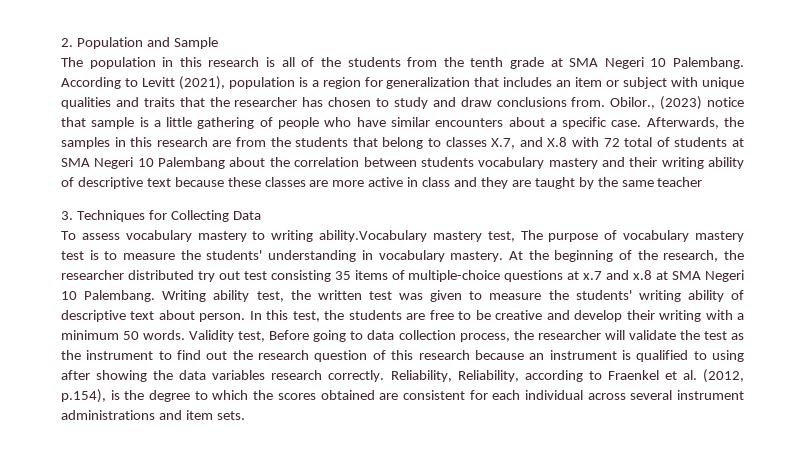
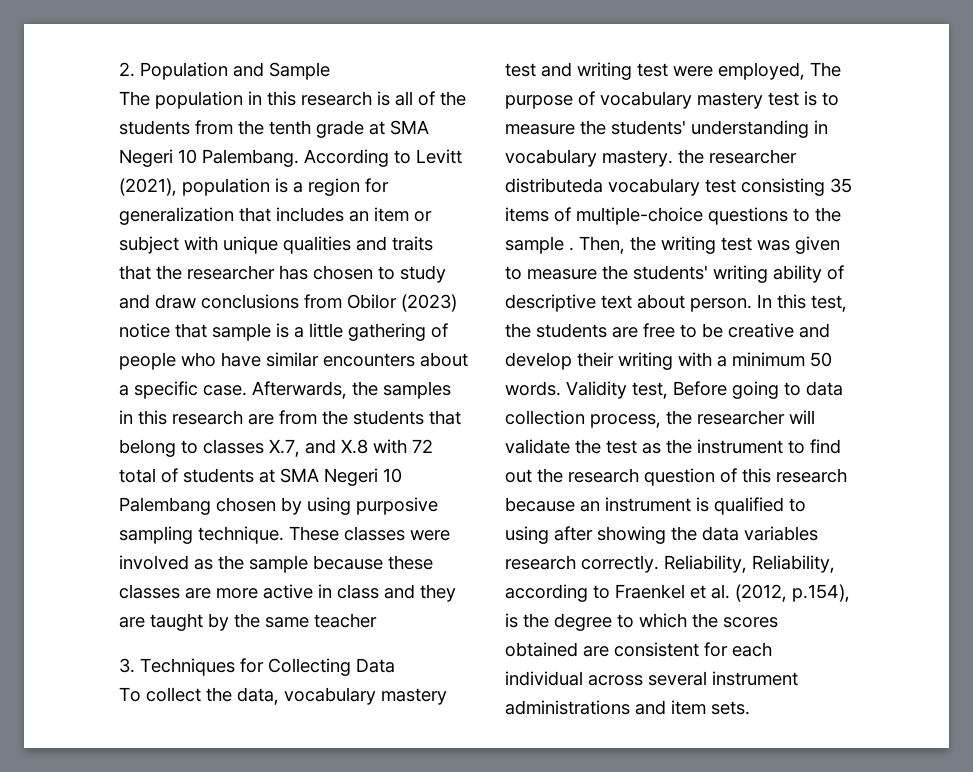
- According to Levitt (2021), population is a region for generalization that includes an item or subject with unique qualities and traits that the researcher has chosen to study and draw conclusions from. Obilor., (2023) notice that sample is a little gathering of people who have similar encounters about a specific case.
+ According to Levitt (2021), population is a region for generalization that includes an item or subject with unique qualities and traits that the researcher has chosen to study and draw conclusions from Obilor (2023) notice that sample is a little gathering of people who have similar encounters about a specific case.
- Afterwards, the samples in this research are from the students that belong to classes X.7, and X.8 with 72 total of students at SMA Negeri 10 Palembang about the correlation between students vocabulary mastery and their writing ability of descriptive text because these classes are more active in class and they are taught by the same teacher
+ Afterwards, the samples in this research are from the students that belong to classes X.7, and X.8 with 72 total of students at SMA Negeri 10 Palembang chosen by using purposive sampling technique. These classes were involved as the sample because these classes are more active in class and they are taught by the same teacher
- To assess vocabulary mastery to writing ability.Vocabulary mastery test, The purpose of vocabulary mastery test is to measure the students' understanding in vocabulary mastery. At the beginning of the research, the researcher distributed try out test consisting 35 items of multiple-choice questions at x.7 and x.8 at SMA Negeri 10 Palembang. Writing ability test, the written test was given to measure the students' writing ability of descriptive text about person.
+ To collect the data, vocabulary mastery test and writing test were employed, The purpose of vocabulary mastery test is to measure the students' understanding in vocabulary mastery. the researcher distributeda vocabulary test consisting 35 items of multiple-choice questions to the sample . Then, the writing test was given to measure the students' writing ability of descriptive text about person.

